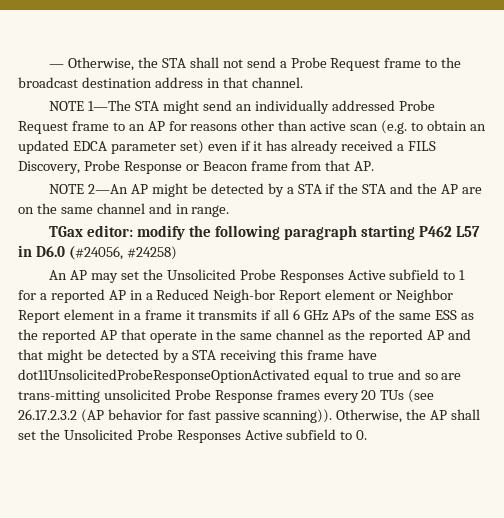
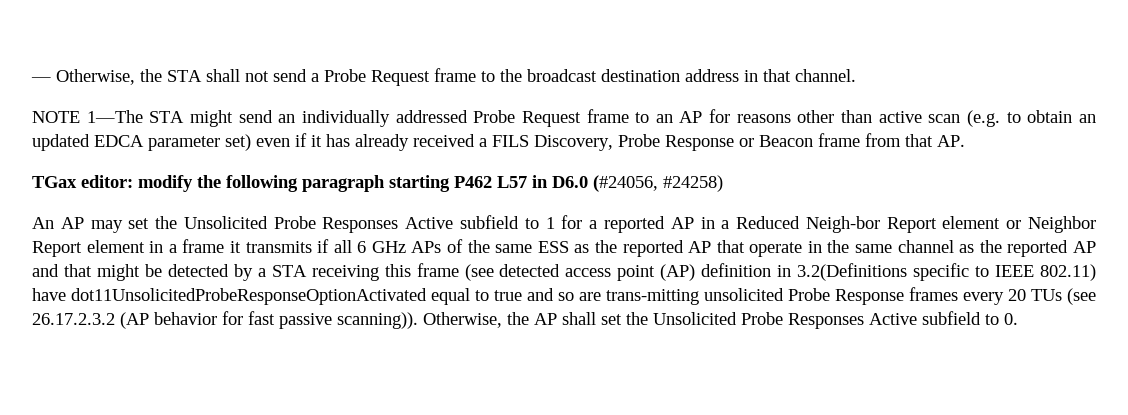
- NOTE 2—An AP might be detected by a STA if the STA and the AP are on the same channel and in range.
- An AP may set the Unsolicited Probe Responses Active subfield to 1 for a reported AP in a Reduced Neigh-bor Report element or Neighbor Report element in a frame it transmits if all 6 GHz APs of the same ESS as the reported AP that operate in the same channel as the reported AP and that might be detected by a STA receiving this frame have dot11UnsolicitedProbeResponseOptionActivated equal to true and so are trans-mitting unsolicited Probe Response frames every 20 TUs (see 26.17.2.3.2 (AP behavior for fast passive scanning)).
+ An AP may set the Unsolicited Probe Responses Active subfield to 1 for a reported AP in a Reduced Neigh-bor Report element or Neighbor Report element in a frame it transmits if all 6 GHz APs of the same ESS as the reported AP that operate in the same channel as the reported AP and that might be detected by a STA receiving this frame (see detected access point (AP) definition in 3.2(Definitions specific to IEEE 802.11) have dot11UnsolicitedProbeResponseOptionActivated equal to true and so are trans-mitting unsolicited Probe Response frames every 20 TUs (see 26.17.2.3.2 (AP behavior for fast passive scanning)).

